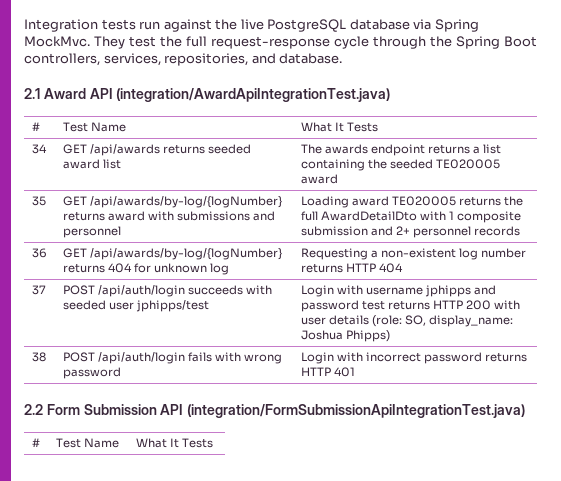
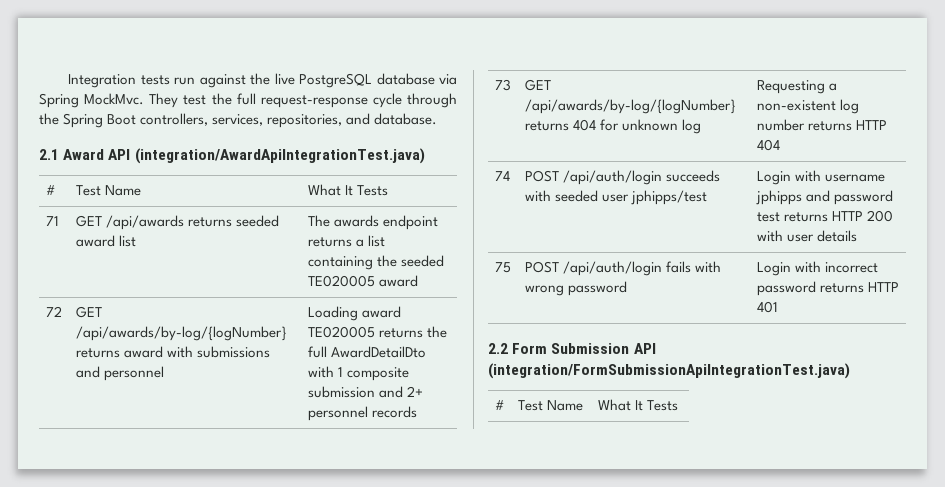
- 34 | GET /api/awards returns seeded award list | The awards endpoint returns a list containing the seeded TE020005 award
+ 71 | GET /api/awards returns seeded award list | The awards endpoint returns a list containing the seeded TE020005 award
- 35 | GET /api/awards/by-log/{logNumber} returns award with submissions and personnel | Loading award TE020005 returns the full AwardDetailDto with 1 composite submission and 2+ personnel records
+ 72 | GET /api/awards/by-log/{logNumber} returns award with submissions and personnel | Loading award TE020005 returns the full AwardDetailDto with 1 composite submission and 2+ personnel records
- 36 | GET /api/awards/by-log/{logNumber} returns 404 for unknown log | Requesting a non-existent log number returns HTTP 404
+ 73 | GET /api/awards/by-log/{logNumber} returns 404 for unknown log | Requesting a non-existent log number returns HTTP 404
- 37 | POST /api/auth/login succeeds with seeded user jphipps/test | Login with username jphipps and password test returns HTTP 200 with user details (role: SO, display_name: Joshua Phipps)
- 38 | POST /api/auth/login fails with wrong password | Login with incorrect password returns HTTP 401
+ 74 | POST /api/auth/login succeeds with seeded user jphipps/test | Login with username jphipps and password test returns HTTP 200 with user details
+ 75 | POST /api/auth/login fails with wrong password | Login with incorrect password returns HTTP 401

